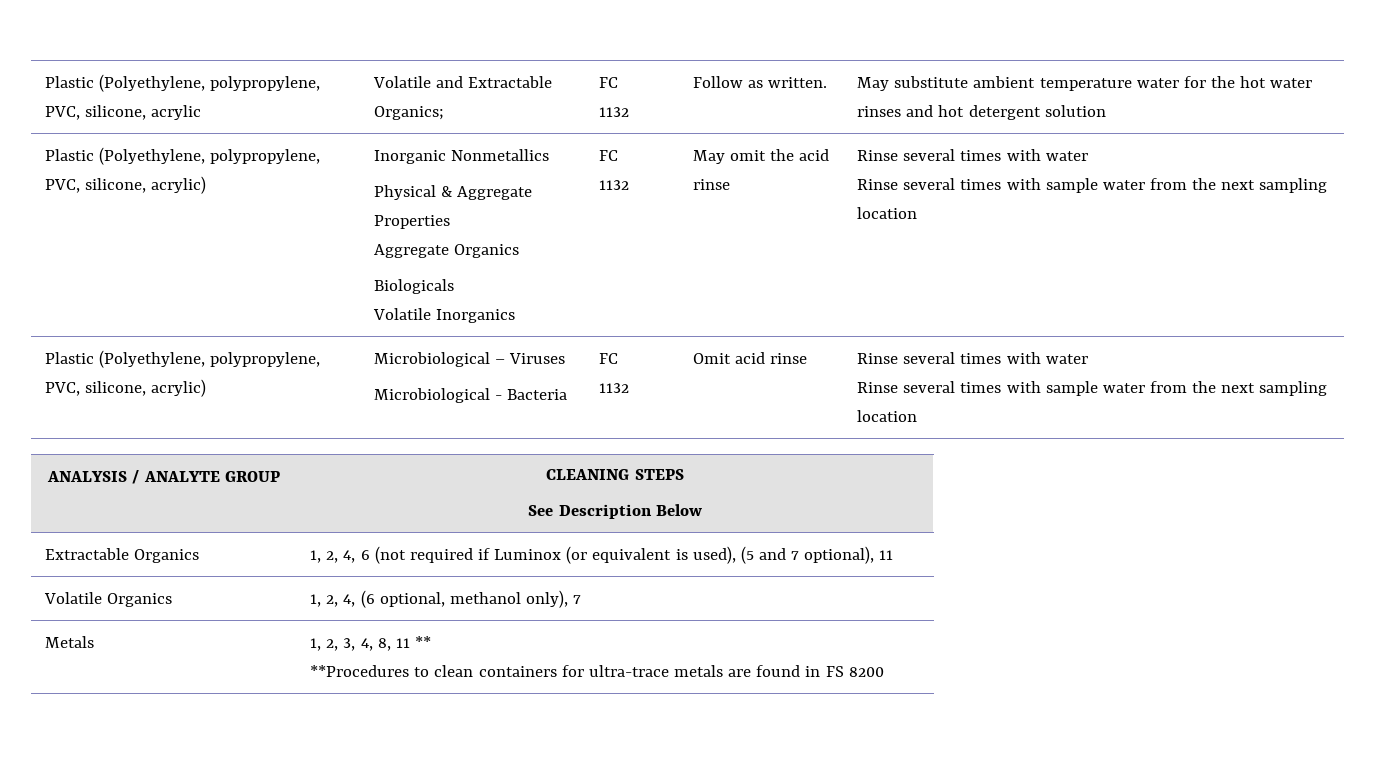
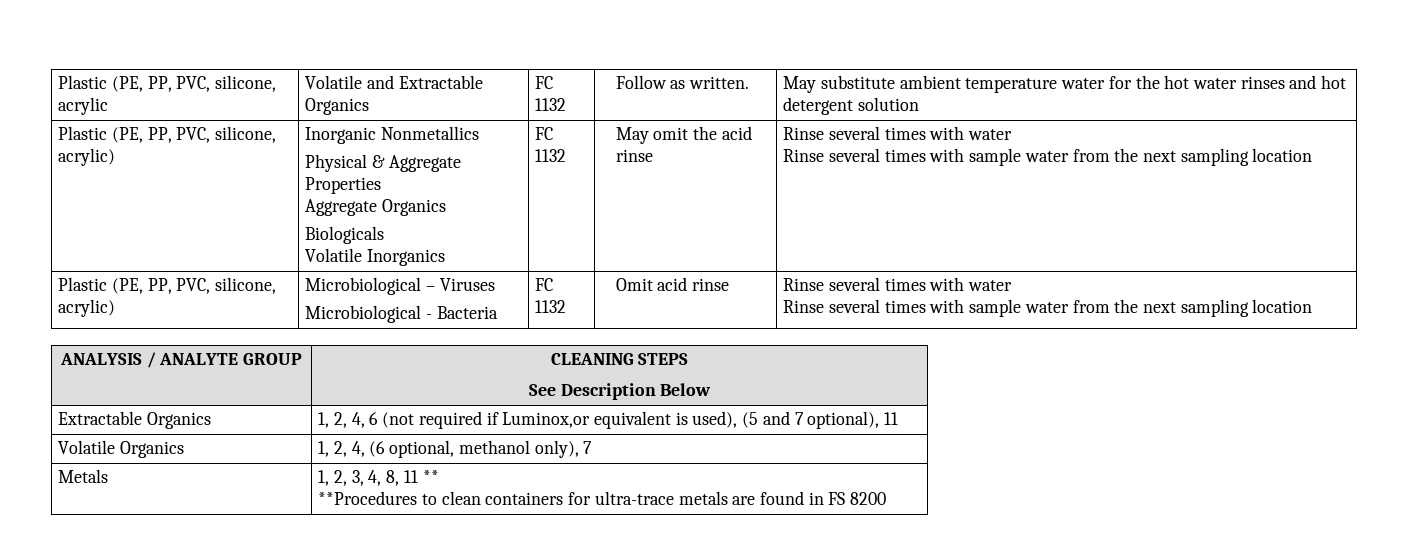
- Plastic (Polyethylene, polypropylene, PVC, silicone, acrylic | Volatile and Extractable Organics; | FC 1132 | Follow as written. | May substitute ambient temperature water for the hot water rinses and hot detergent solution
+ Plastic (PE, PP, PVC, silicone, acrylic | Volatile and Extractable Organics | FC 1132 | Follow as written. | May substitute ambient temperature water for the hot water rinses and hot detergent solution
- Plastic (Polyethylene, polypropylene, PVC, silicone, acrylic) | Inorganic Nonmetallics
+ Plastic (PE, PP, PVC, silicone, acrylic) | Inorganic Nonmetallics
- Plastic (Polyethylene, polypropylene, PVC, silicone, acrylic) | Microbiological – Viruses
+ Plastic (PE, PP, PVC, silicone, acrylic) | Microbiological – Viruses
- Extractable Organics | 1, 2, 4, 6 (not required if Luminox (or equivalent is used), (5 and 7 optional), 11
+ Extractable Organics | 1, 2, 4, 6 (not required if Luminox,or equivalent is used), (5 and 7 optional), 11

